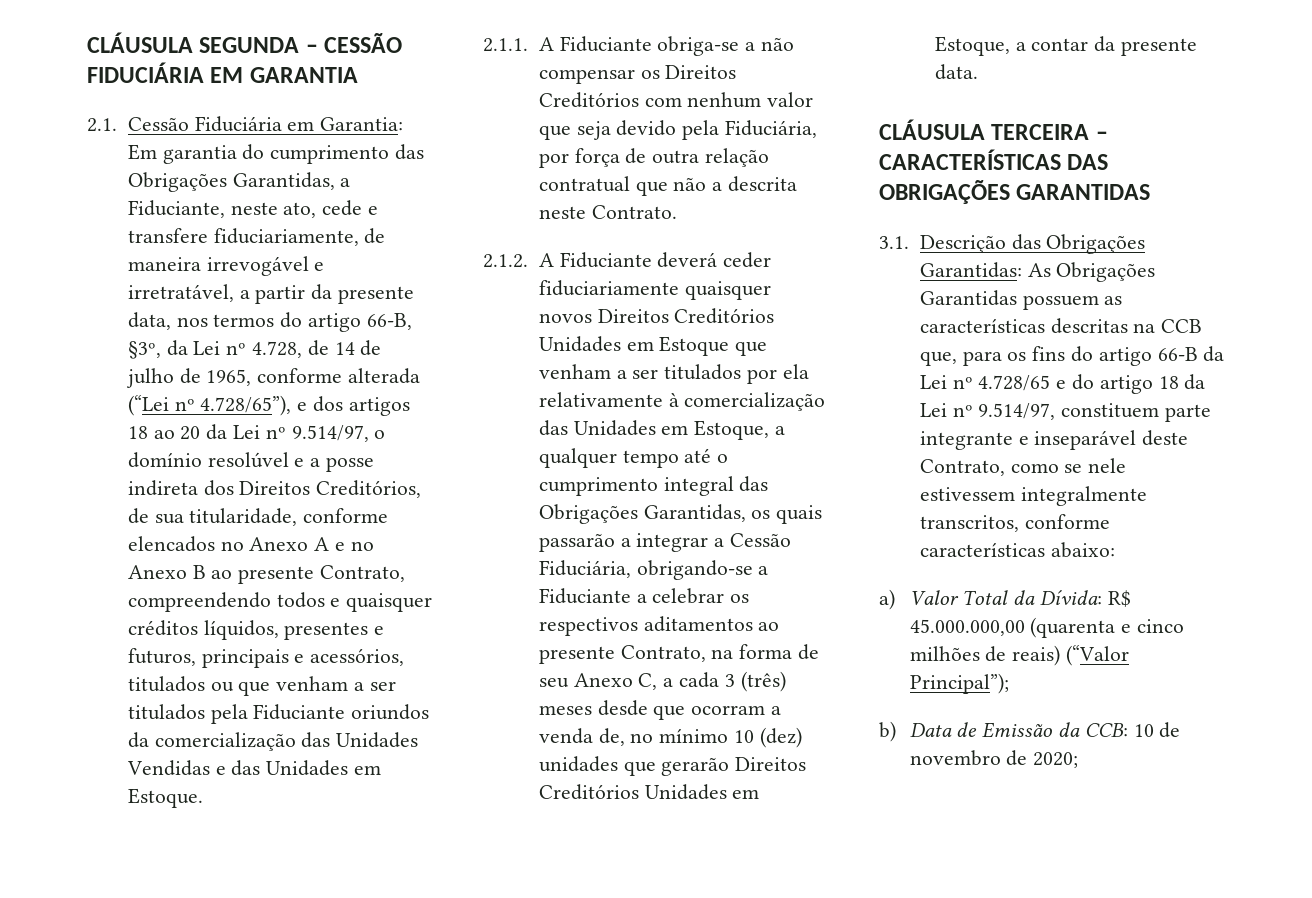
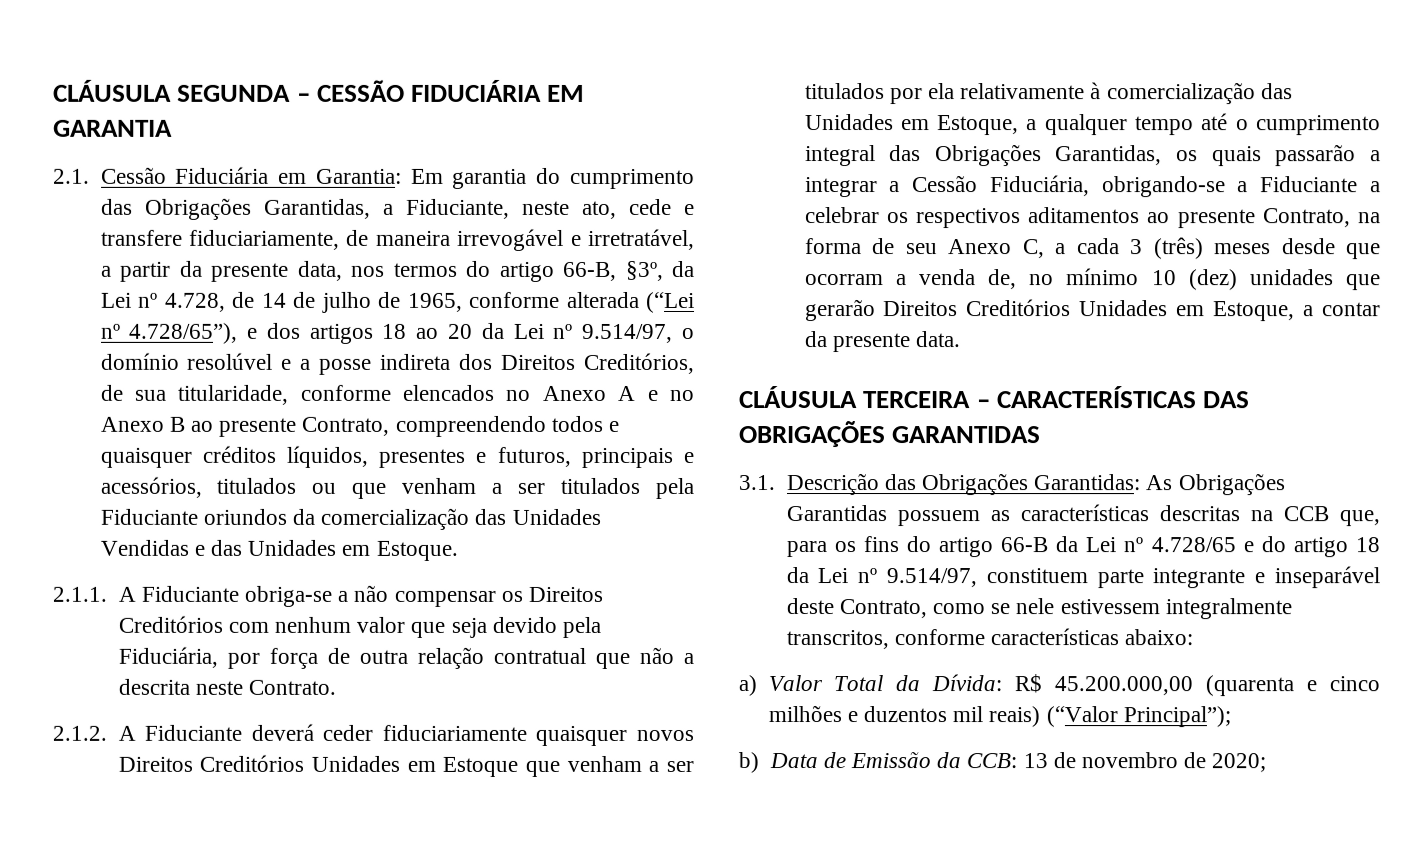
- a) Valor Total da Dívida: R$ 45.000.000,00 (quarenta e cinco milhões de reais) (“Valor Principal”);
+ a) Valor Total da Dívida: R$ 45.200.000,00 (quarenta e cinco milhões e duzentos mil reais) (“Valor Principal”);
- b) Data de Emissão da CCB: 10 de novembro de 2020;
+ b) Data de Emissão da CCB: 13 de novembro de 2020;

